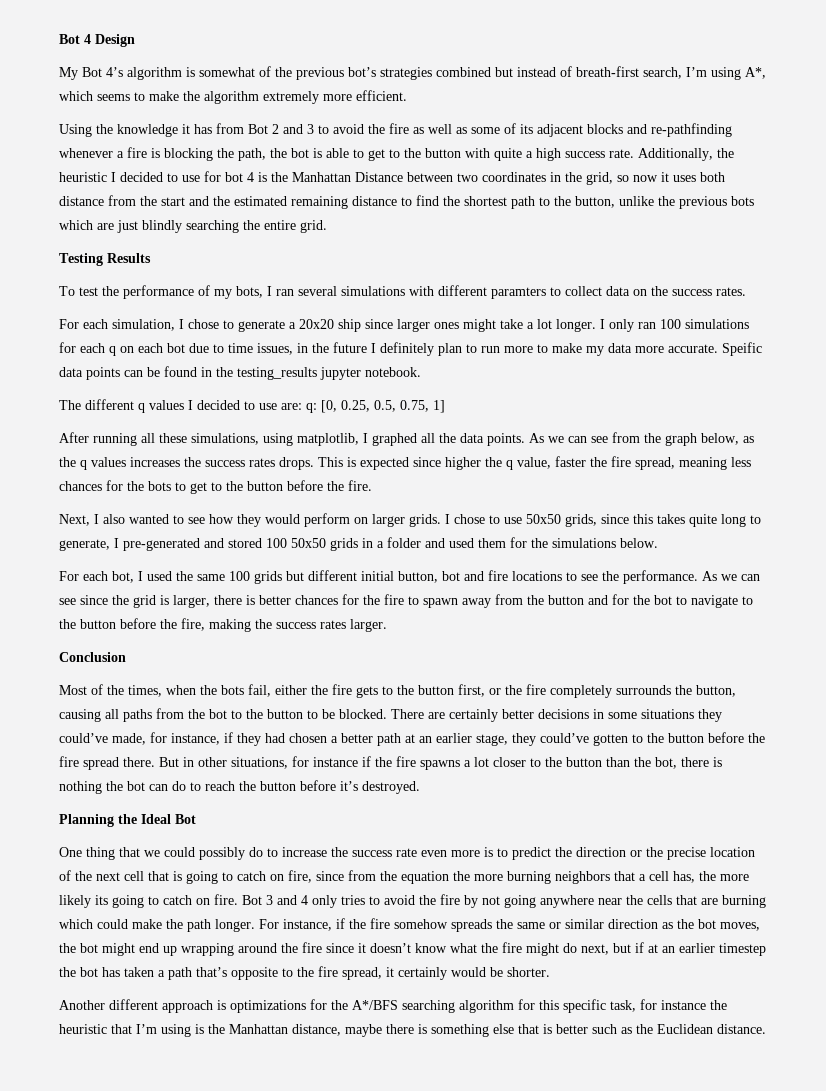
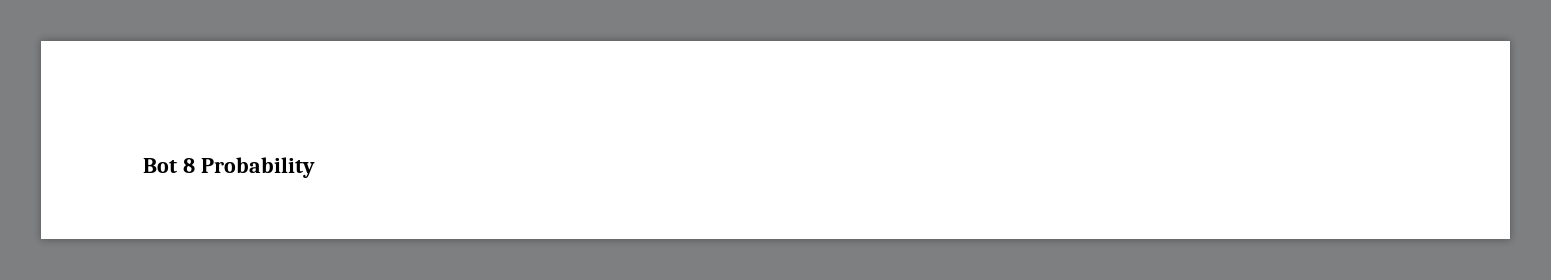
- Bot 4 Design
- My Bot 4’s algorithm is somewhat of the previous bot’s strategies combined but instead of breath-first search, I’m using A*, which seems to make the algorithm extremely more efficient.
- Using the knowledge it has from Bot 2 and 3 to avoid the fire as well as some of its adjacent blocks and re-pathfinding whenever a fire is blocking the path, the bot is able to get to the button with quite a high success rate. Additionally, the heuristic I decided to use for bot 4 is the Manhattan Distance between two coordinates in the grid, so now it uses both distance from the start and the estimated remaining distance to find the shortest path to the button, unlike the previous bots which are just blindly searching the entire grid.
- Testing Results
- To test the performance of my bots, I ran several simulations with different paramters to collect data on the success rates.
- For each simulation, I chose to generate a 20x20 ship since larger ones might take a lot longer. I only ran 100 simulations for each q on each bot due to time issues, in the future I definitely plan to run more to make my data more accurate. Speific data points can be found in the testing_results jupyter notebook.
- The different q values I decided to use are: q: [0, 0.25, 0.5, 0.75, 1]
- After running all these simulations, using matplotlib, I graphed all the data points. As we can see from the graph below, as the q values increases the success rates drops. This is expected since higher the q value, faster the fire spread, meaning less chances for the bots to get to the button before the fire.
- Next, I also wanted to see how they would perform on larger grids. I chose to use 50x50 grids, since this takes quite long to generate, I pre-generated and stored 100 50x50 grids in a folder and used them for the simulations below.
- For each bot, I used the same 100 grids but different initial button, bot and fire locations to see the performance. As we can see since the grid is larger, there is better chances for the fire to spawn away from the button and for the bot to navigate to the button before the fire, making the success rates larger.
- Conclusion
- Most of the times, when the bots fail, either the fire gets to the button first, or the fire completely surrounds the button, causing all paths from the bot to the button to be blocked. There are certainly better decisions in some situations they could’ve made, for instance, if they had chosen a better path at an earlier stage, they could’ve gotten to the button before the fire spread there. But in other situations, for instance if the fire spawns a lot closer to the button than the bot, there is nothing the bot can do to reach the button before it’s destroyed.
- Planning the Ideal Bot
- One thing that we could possibly do to increase the success rate even more is to predict the direction or the precise location of the next cell that is going to catch on fire, since from the equation the more burning neighbors that a cell has, the more likely its going to catch on fire. Bot 3 and 4 only tries to avoid the fire by not going anywhere near the cells that are burning which could make the path longer. For instance, if the fire somehow spreads the same or similar direction as the bot moves, the bot might end up wrapping around the fire since it doesn’t know what the fire might do next, but if at an earlier timestep the bot has taken a path that’s opposite to the fire spread, it certainly would be shorter.
- Another different approach is optimizations for the A*/BFS searching algorithm for this specific task, for instance the heuristic that I’m using is the Manhattan distance, maybe there is something else that is better such as the Euclidean distance.
+ Bot 8 Probability

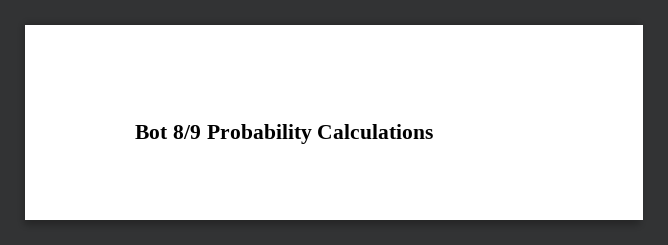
- Bot 8 Probability
+ Bot 8/9 Probability Calculations

